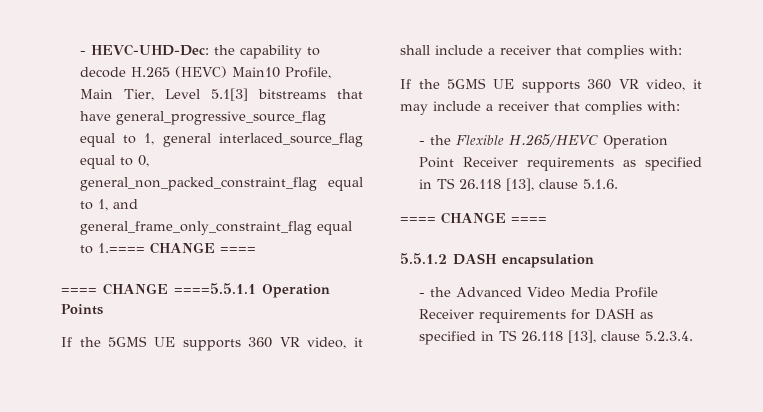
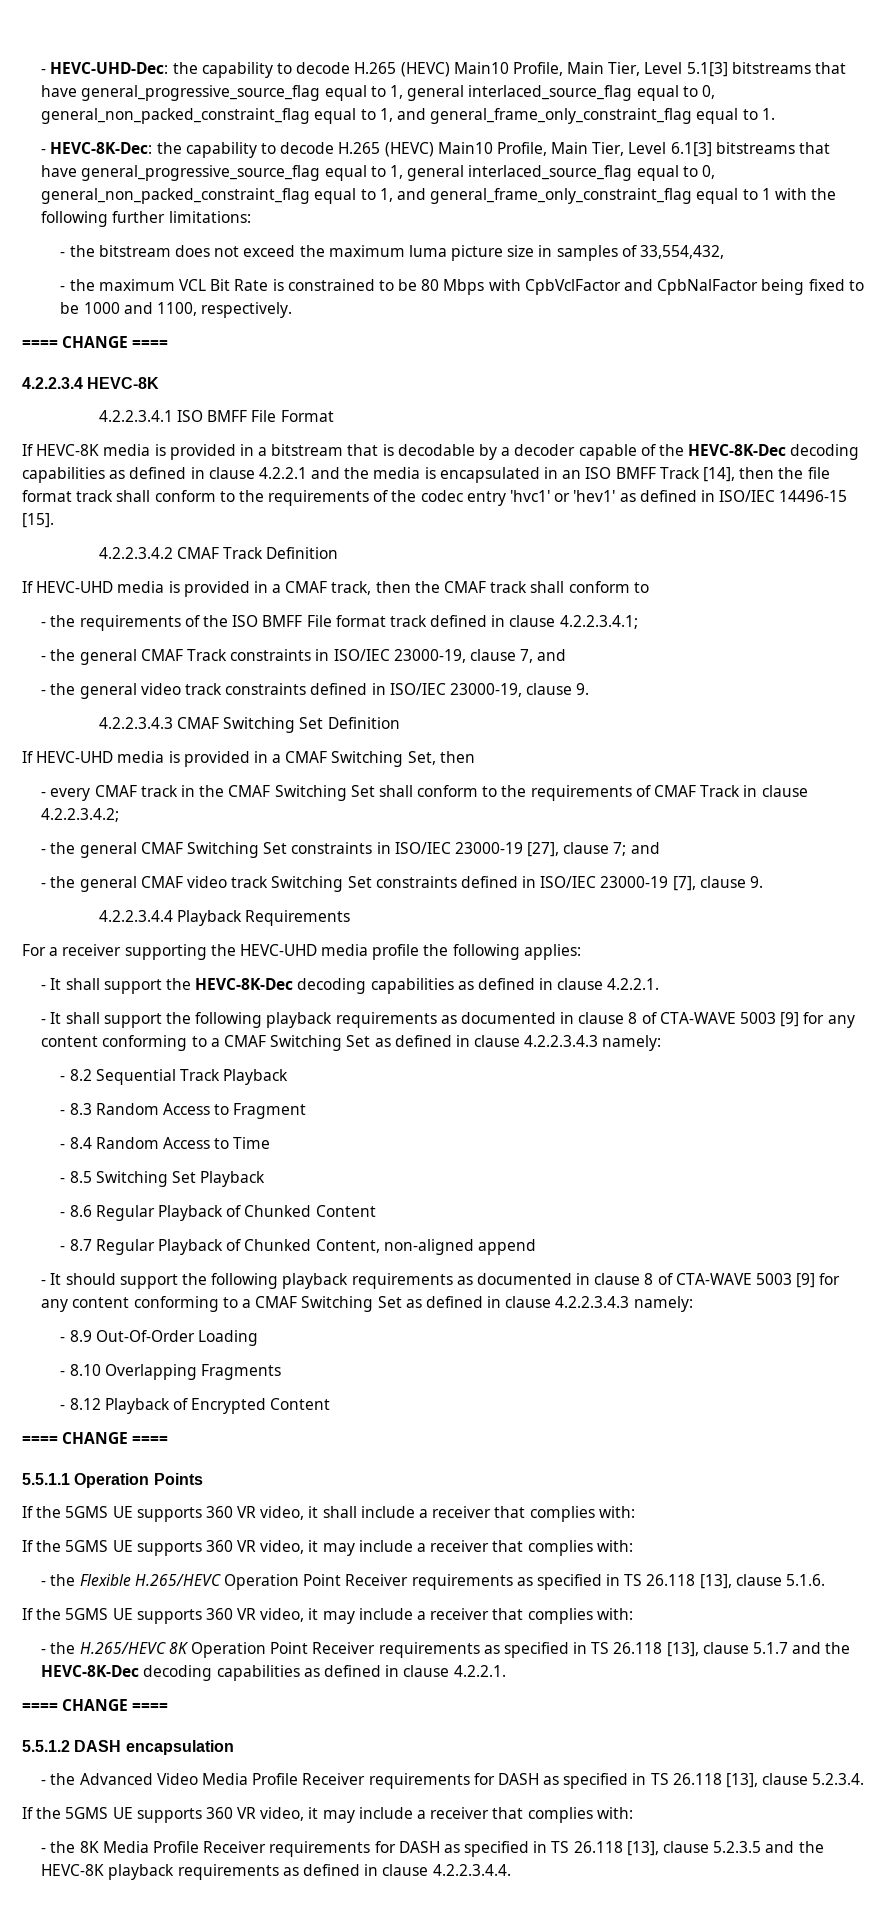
- - HEVC-UHD-Dec: the capability to decode H.265 (HEVC) Main10 Profile, Main Tier, Level 5.1[3] bitstreams that have general_progressive_source_flag equal to 1, general interlaced_source_flag equal to 0, general_non_packed_constraint_flag equal to 1, and general_frame_only_constraint_flag equal to 1.==== CHANGE ====
- ==== CHANGE ====5.5.1.1 Operation Points
+ - HEVC-UHD-Dec: the capability to decode H.265 (HEVC) Main10 Profile, Main Tier, Level 5.1[3] bitstreams that have general_progressive_source_flag equal to 1, general interlaced_source_flag equal to 0, general_non_packed_constraint_flag equal to 1, and general_frame_only_constraint_flag equal to 1.
+ - HEVC-8K-Dec: the capability to decode H.265 (HEVC) Main10 Profile, Main Tier, Level 6.1[3] bitstreams that have general_progressive_source_flag equal to 1, general interlaced_source_flag equal to 0, general_non_packed_constraint_flag equal to 1, and general_frame_only_constraint_flag equal to 1 with the following further limitations:
+ - the bitstream does not exceed the maximum luma picture size in samples of 33,554,432,
+ - the maximum VCL Bit Rate is constrained to be 80 Mbps with CpbVclFactor and CpbNalFactor being fixed to be 1000 and 1100, respectively.
+ ==== CHANGE ====
+ 4.2.2.3.4 HEVC-8K
+ 4.2.2.3.4.1 ISO BMFF File Format
+ If HEVC-8K media is provided in a bitstream that is decodable by a decoder capable of the HEVC-8K-Dec decoding capabilities as defined in clause 4.2.2.1 and the media is encapsulated in an ISO BMFF Track [14], then the file format track shall conform to the requirements of the codec entry 'hvc1' or 'hev1' as defined in ISO/IEC 14496-15 [15].
+ 4.2.2.3.4.2 CMAF Track Definition
+ If HEVC-UHD media is provided in a CMAF track, then the CMAF track shall conform to
+ - the requirements of the ISO BMFF File format track defined in clause 4.2.2.3.4.1;
+ - the general CMAF Track constraints in ISO/IEC 23000-19, clause 7, and
+ - the general video track constraints defined in ISO/IEC 23000-19, clause 9.
+ 4.2.2.3.4.3 CMAF Switching Set Definition
+ If HEVC-UHD media is provided in a CMAF Switching Set, then
+ - every CMAF track in the CMAF Switching Set shall conform to the requirements of CMAF Track in clause 4.2.2.3.4.2;
+ - the general CMAF Switching Set constraints in ISO/IEC 23000-19 [27], clause 7; and
+ - the general CMAF video track Switching Set constraints defined in ISO/IEC 23000-19 [7], clause 9.
+ 4.2.2.3.4.4 Playback Requirements
+ For a receiver supporting the HEVC-UHD media profile the following applies:
+ - It shall support the HEVC-8K-Dec decoding capabilities as defined in clause 4.2.2.1.
+ - It shall support the following playback requirements as documented in clause 8 of CTA-WAVE 5003 [9] for any content conforming to a CMAF Switching Set as defined in clause 4.2.2.3.4.3 namely:
+ - 8.2 Sequential Track Playback
+ - 8.3 Random Access to Fragment
+ - 8.4 Random Access to Time
+ - 8.5 Switching Set Playback
+ - 8.6 Regular Playback of Chunked Content
+ - 8.7 Regular Playback of Chunked Content, non-aligned append
+ - It should support the following playback requirements as documented in clause 8 of CTA-WAVE 5003 [9] for any content conforming to a CMAF Switching Set as defined in clause 4.2.2.3.4.3 namely:
+ - 8.9 Out-Of-Order Loading
+ - 8.10 Overlapping Fragments
+ - 8.12 Playback of Encrypted Content
+ ==== CHANGE ====
+ 5.5.1.1 Operation Points
  - the Flexible H.265/HEVC Operation Point Receiver requirements as specified in TS 26.118 [13], clause 5.1.6.
+ If the 5GMS UE supports 360 VR video, it may include a receiver that complies with:
+ - the H.265/HEVC 8K Operation Point Receiver requirements as specified in TS 26.118 [13], clause 5.1.7 and the HEVC-8K-Dec decoding capabilities as defined in clause 4.2.2.1.
  - the Advanced Video Media Profile Receiver requirements for DASH as specified in TS 26.118 [13], clause 5.2.3.4.
+ If the 5GMS UE supports 360 VR video, it may include a receiver that complies with:
+ - the 8K Media Profile Receiver requirements for DASH as specified in TS 26.118 [13], clause 5.2.3.5 and the HEVC-8K playback requirements as defined in clause 4.2.2.3.4.4.

